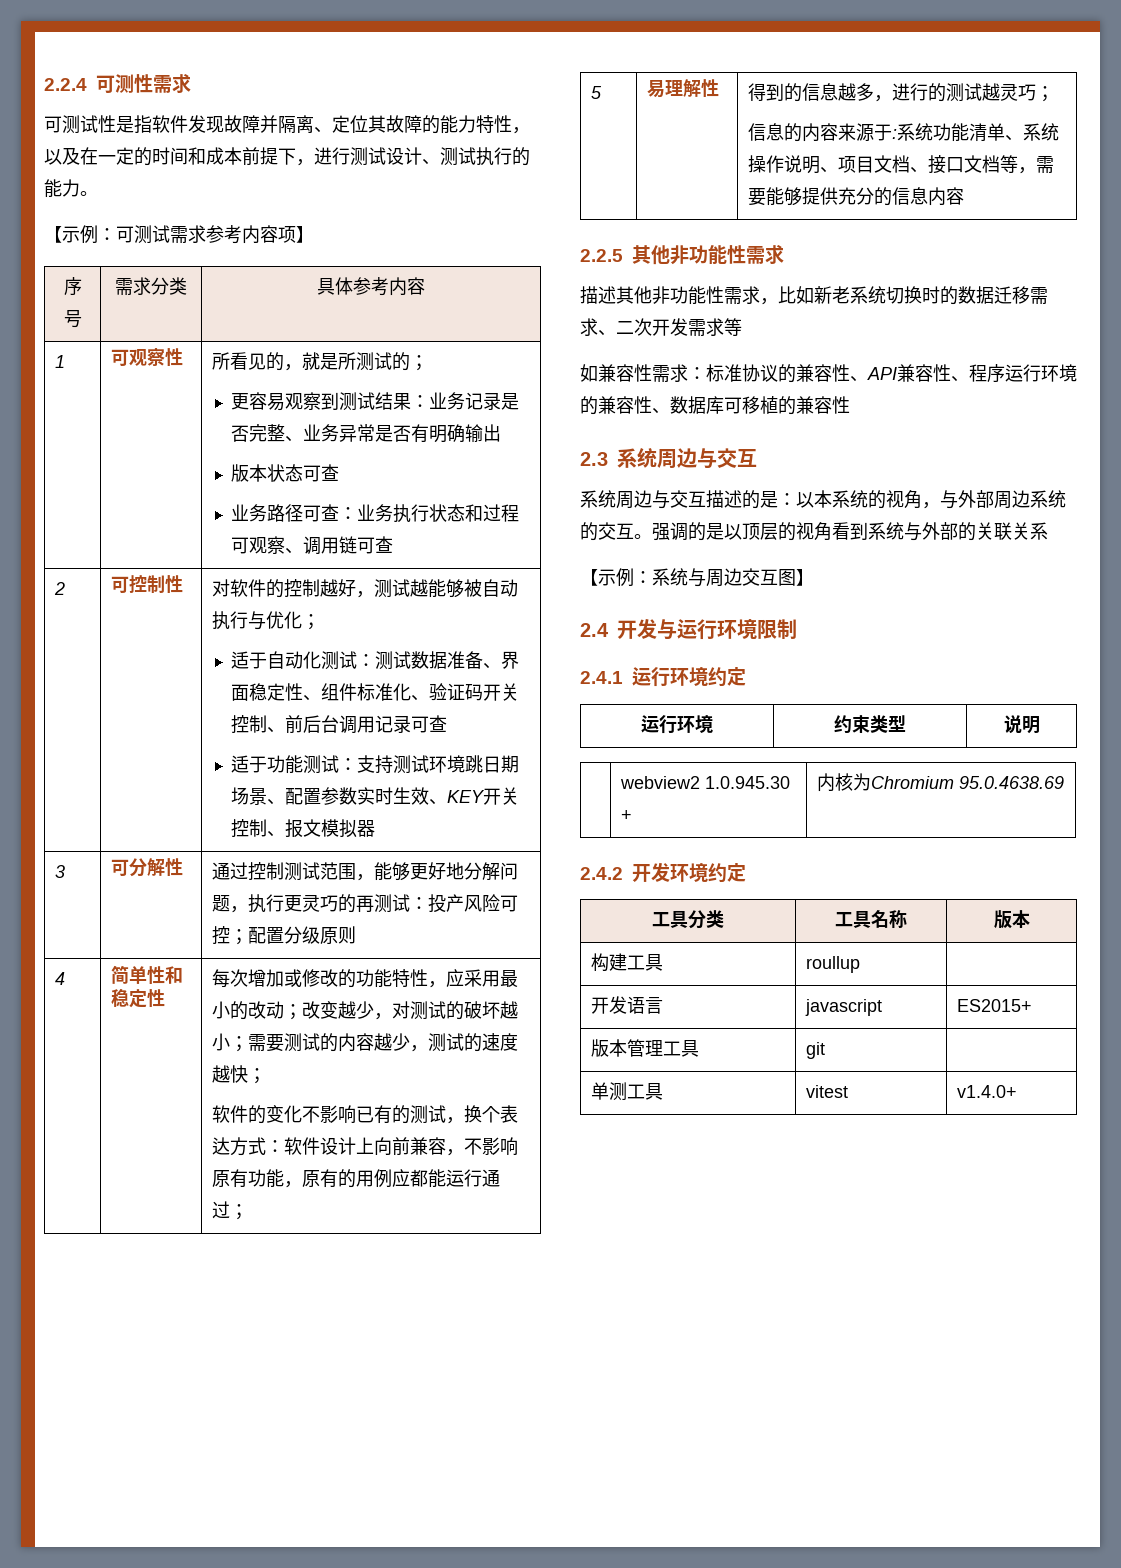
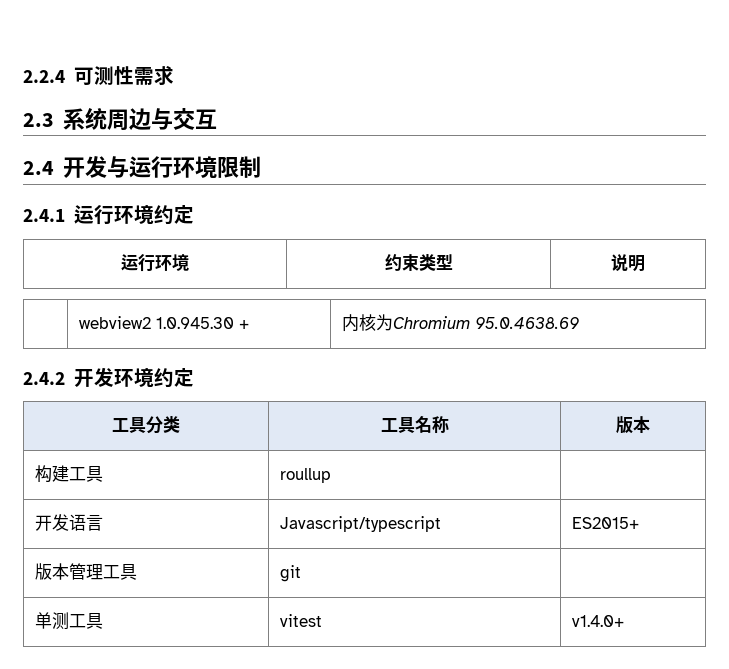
- 可测试性是指软件发现故障并隔离、定位其故障的能力特性，以及在一定的时间和成本前提下，进行测试设计、测试执行的能力。
- 【示例：可测试需求参考内容项】
- 序号 | 需求分类 | 具体参考内容
- 1 | 可观察性 | 所看见的，就是所测试的；
- 更容易观察到测试结果：业务记录是否完整、业务异常是否有明确输出
- 版本状态可查
- 业务路径可查：业务执行状态和过程可观察、调用链可查
- 2 | 可控制性 | 对软件的控制越好，测试越能够被自动执行与优化；
- 适于自动化测试：测试数据准备、界面稳定性、组件标准化、验证码开关控制、前后台调用记录可查
- 适于功能测试：支持测试环境跳日期场景、配置参数实时生效、KEY开关控制、报文模拟器
- 3 | 可分解性 | 通过控制测试范围，能够更好地分解问题，执行更灵巧的再测试：投产风险可控；配置分级原则
- 4 | 简单性和稳定性 | 每次增加或修改的功能特性，应采用最小的改动；改变越少，对测试的破坏越小；需要测试的内容越少，测试的速度越快；
- 软件的变化不影响已有的测试，换个表达方式：软件设计上向前兼容，不影响原有功能，原有的用例应都能运行通过；
- 5 | 易理解性 | 得到的信息越多，进行的测试越灵巧；
- 信息的内容来源于:系统功能清单、系统操作说明、项目文档、接口文档等，需要能够提供充分的信息内容
- 2.2.5其他非功能性需求
- 描述其他非功能性需求，比如新老系统切换时的数据迁移需求、二次开发需求等
- 如兼容性需求：标准协议的兼容性、API兼容性、程序运行环境的兼容性、数据库可移植的兼容性
- 系统周边与交互描述的是：以本系统的视角，与外部周边系统的交互。强调的是以顶层的视角看到系统与外部的关联关系
- 【示例：系统与周边交互图】
- 开发语言 | javascript | ES2015+
+ 开发语言 | Javascript/typescript | ES2015+

